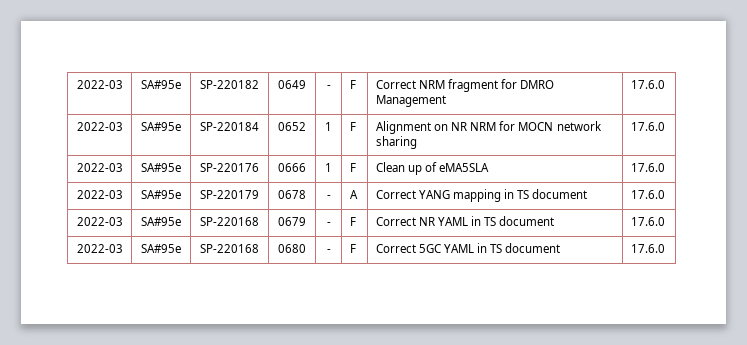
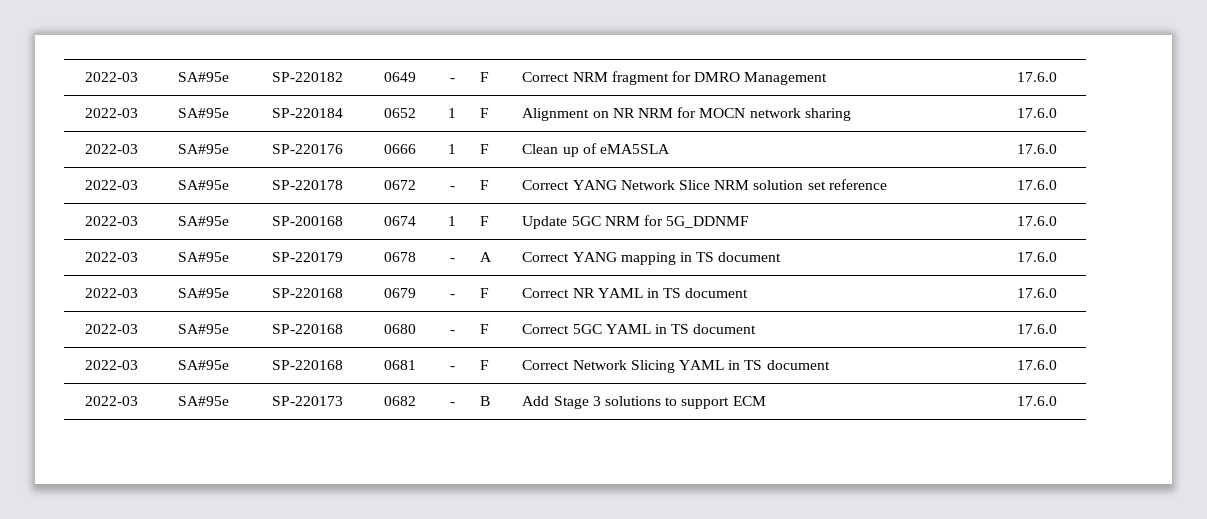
+ 2022-03 | SA#95e | SP-220178 | 0672 | - | F | Correct YANG Network Slice NRM solution set reference | 17.6.0
+ 2022-03 | SA#95e | SP-200168 | 0674 | 1 | F | Update 5GC NRM for 5G_DDNMF | 17.6.0
+ 2022-03 | SA#95e | SP-220168 | 0681 | - | F | Correct Network Slicing YAML in TS document | 17.6.0
+ 2022-03 | SA#95e | SP-220173 | 0682 | - | B | Add Stage 3 solutions to support ECM | 17.6.0

